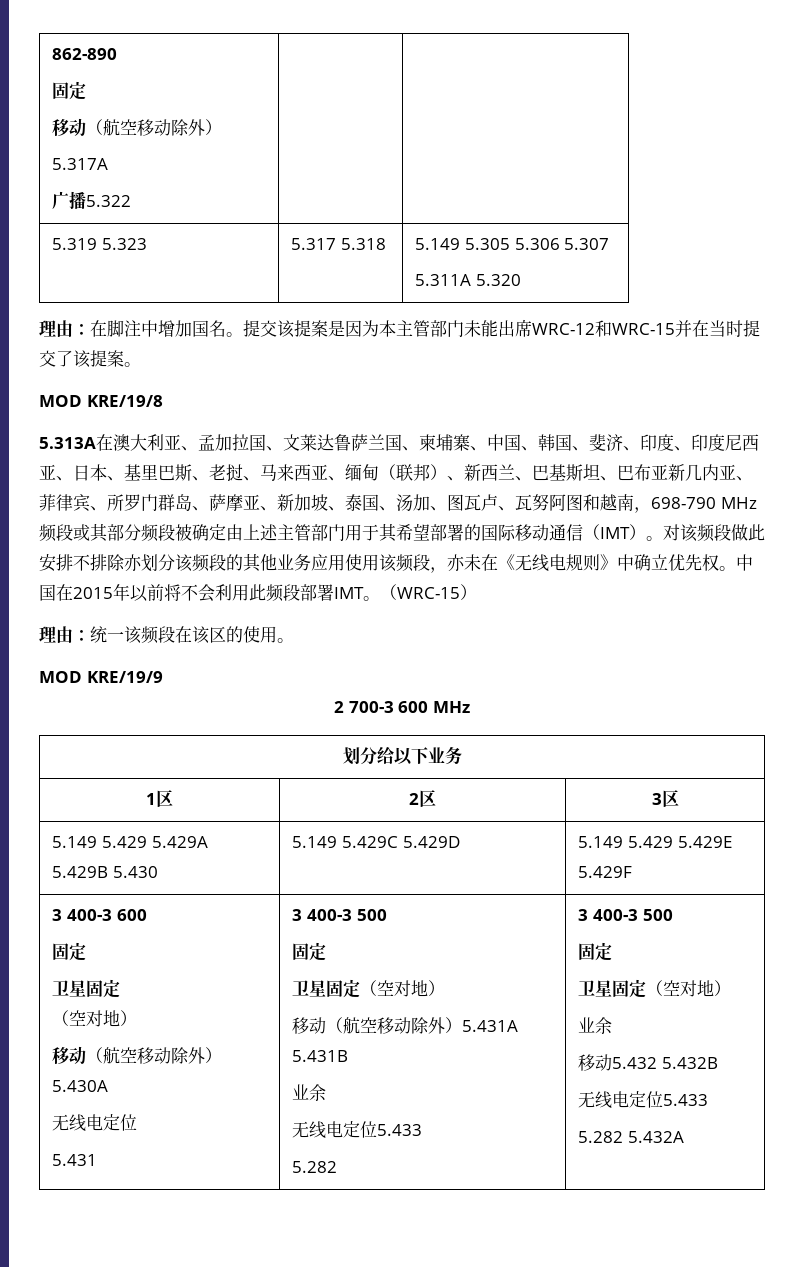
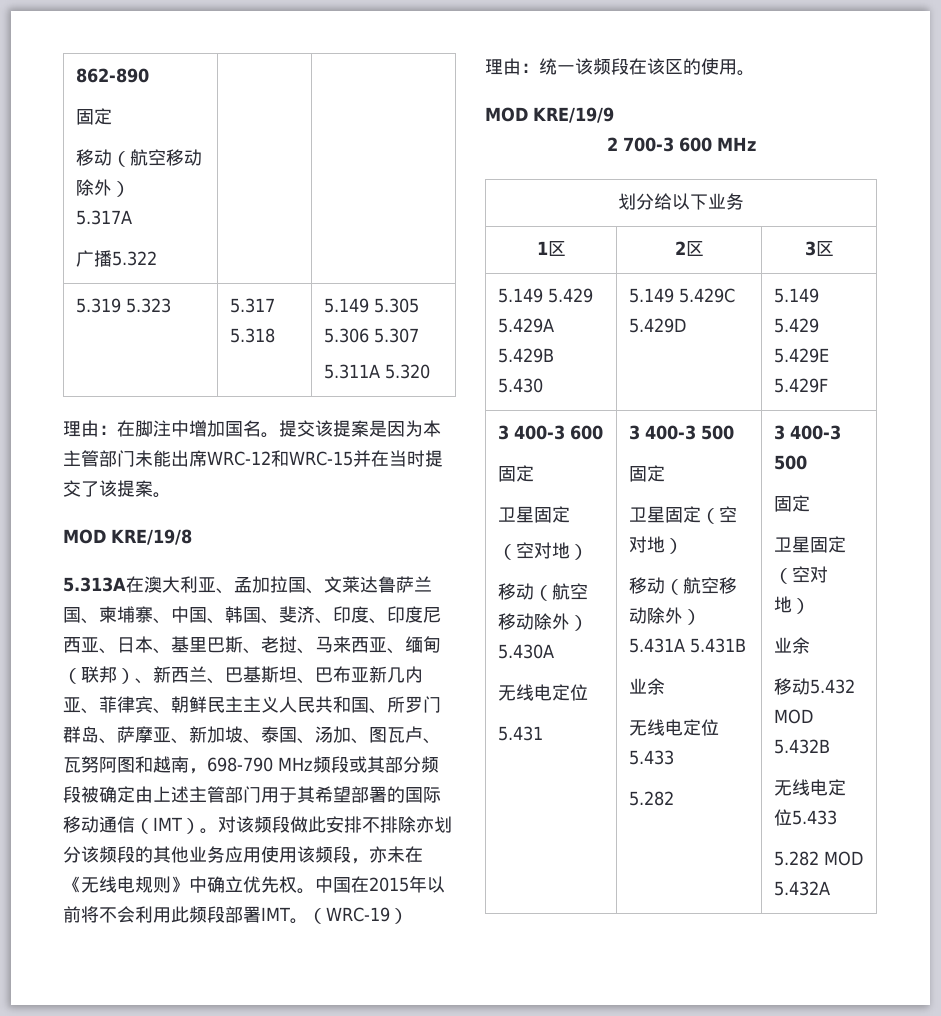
- 5.313A在澳大利亚、孟加拉国、文莱达鲁萨兰国、柬埔寨、中国、韩国、斐济、印度、印度尼西亚、日本、基里巴斯、老挝、马来西亚、缅甸（联邦）、新西兰、巴基斯坦、巴布亚新几内亚、菲律宾、所罗门群岛、萨摩亚、新加坡、泰国、汤加、图瓦卢、瓦努阿图和越南，698-790 MHz频段或其部分频段被确定由上述主管部门用于其希望部署的国际移动通信（IMT）。
+ 5.313A在澳大利亚、孟加拉国、文莱达鲁萨兰国、柬埔寨、中国、韩国、斐济、印度、印度尼西亚、日本、基里巴斯、老挝、马来西亚、缅甸（联邦）、新西兰、巴基斯坦、巴布亚新几内亚、菲律宾、朝鲜民主主义人民共和国、所罗门群岛、萨摩亚、新加坡、泰国、汤加、图瓦卢、瓦努阿图和越南，698-790 MHz频段或其部分频段被确定由上述主管部门用于其希望部署的国际移动通信（IMT）。
- （WRC-15）
+ （WRC-19）
- 移动5.432 5.432B
+ 移动5.432 MOD 5.432B
- 5.282 5.432A
+ 5.282 MOD 5.432A

